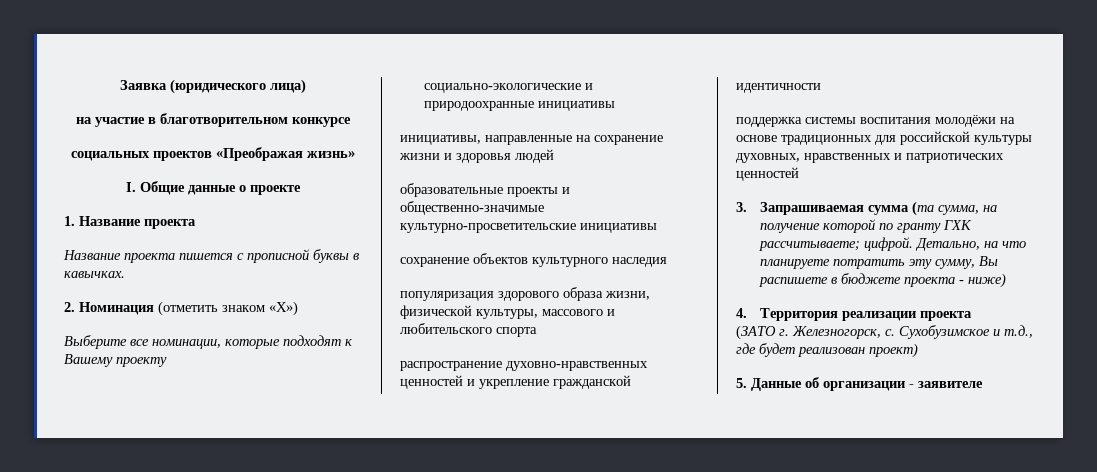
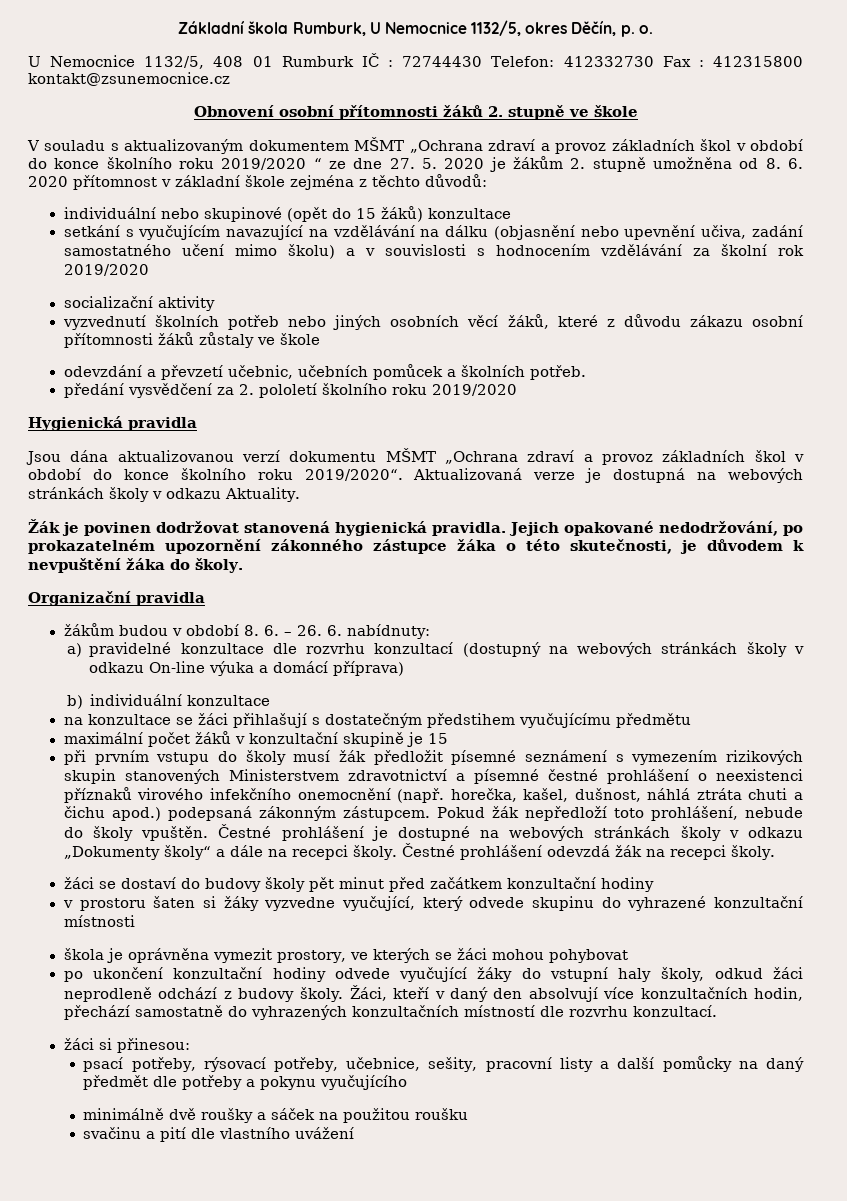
- Заявка (юридического лица)
- на участие в благотворительном конкурсе
- социальных проектов «Преображая жизнь»
- I. Общие данные о проекте
- 1. Название проекта
- Название проекта пишется с прописной буквы в кавычках.
- 2. Номинация (отметить знаком «Х»)
- Выберите все номинации, которые подходят к Вашему проекту
- социально-экологические и природоохранные инициативы
- инициативы, направленные на сохранение жизни и здоровья людей
- образовательные проекты и общественно-значимые культурно-просветительские инициативы
- сохранение объектов культурного наследия
- популяризация здорового образа жизни, физической культуры, массового и любительского спорта
- распространение духовно-нравственных ценностей и укрепление гражданской идентичности
- поддержка системы воспитания молодёжи на основе традиционных для российской культуры духовных, нравственных и патриотических ценностей
- 3. Запрашиваемая сумма (та сумма, на получение которой по гранту ГХК рассчитываете; цифрой. Детально, на что планируете потратить эту сумму, Вы распишете в бюджете проекта - ниже)
- 4. Территория реализации проекта
- (ЗАТО г. Железногорск, с. Сухобузимское и т.д., где будет реализован проект)
- 5. Данные об организации - заявителе
+ Základní škola Rumburk, U Nemocnice 1132/5, okres Děčín, p. o.
+ U Nemocnice 1132/5, 408 01 Rumburk IČ : 72744430 Telefon: 412332730 Fax : 412315800 kontakt@zsunemocnice.cz
+ Obnovení osobní přítomnosti žáků 2. stupně ve škole
+ V souladu s aktualizovaným dokumentem MŠMT „Ochrana zdraví a provoz základních škol v období do konce školního roku 2019/2020 “ ze dne 27. 5. 2020 je žákům 2. stupně umožněna od 8. 6. 2020 přítomnost v základní škole zejména z těchto důvodů:
+ individuální nebo skupinové (opět do 15 žáků) konzultace
+ setkání s vyučujícím navazující na vzdělávání na dálku (objasnění nebo upevnění učiva, zadání samostatného učení mimo školu) a v souvislosti s hodnocením vzdělávání za školní rok 2019/2020
+ socializační aktivity
+ vyzvednutí školních potřeb nebo jiných osobních věcí žáků, které z důvodu zákazu osobní přítomnosti žáků zůstaly ve škole
+ odevzdání a převzetí učebnic, učebních pomůcek a školních potřeb.
+ předání vysvědčení za 2. pololetí školního roku 2019/2020
+ Hygienická pravidla
+ Jsou dána aktualizovanou verzí dokumentu MŠMT „Ochrana zdraví a provoz základních škol v období do konce školního roku 2019/2020“. Aktualizovaná verze je dostupná na webových stránkách školy v odkazu Aktuality.
+ Žák je povinen dodržovat stanovená hygienická pravidla. Jejich opakované nedodržování, po prokazatelném upozornění zákonného zástupce žáka o této skutečnosti, je důvodem k nevpuštění žáka do školy.
+ Organizační pravidla
+ žákům budou v období 8. 6. – 26. 6. nabídnuty:
+ a) pravidelné konzultace dle rozvrhu konzultací (dostupný na webových stránkách školy v odkazu On-line výuka a domácí příprava)
+ b) individuální konzultace
+ na konzultace se žáci přihlašují s dostatečným předstihem vyučujícímu předmětu
+ maximální počet žáků v konzultační skupině je 15
+ při prvním vstupu do školy musí žák předložit písemné seznámení s vymezením rizikových skupin stanovených Ministerstvem zdravotnictví a písemné čestné prohlášení o neexistenci příznaků virového infekčního onemocnění (např. horečka, kašel, dušnost, náhlá ztráta chuti a čichu apod.) podepsaná zákonným zástupcem. Pokud žák nepředloží toto prohlášení, nebude do školy vpuštěn. Čestné prohlášení je dostupné na webových stránkách školy v odkazu „Dokumenty školy“ a dále na recepci školy. Čestné prohlášení odevzdá žák na recepci školy.
+ žáci se dostaví do budovy školy pět minut před začátkem konzultační hodiny
+ v prostoru šaten si žáky vyzvedne vyučující, který odvede skupinu do vyhrazené konzultační místnosti
+ škola je oprávněna vymezit prostory, ve kterých se žáci mohou pohybovat
+ po ukončení konzultační hodiny odvede vyučující žáky do vstupní haly školy, odkud žáci neprodleně odchází z budovy školy. Žáci, kteří v daný den absolvují více konzultačních hodin, přechází samostatně do vyhrazených konzultačních místností dle rozvrhu konzultací.
+ žáci si přinesou:
+ psací potřeby, rýsovací potřeby, učebnice, sešity, pracovní listy a další pomůcky na daný předmět dle potřeby a pokynu vyučujícího
+ minimálně dvě roušky a sáček na použitou roušku
+ svačinu a pití dle vlastního uvážení

